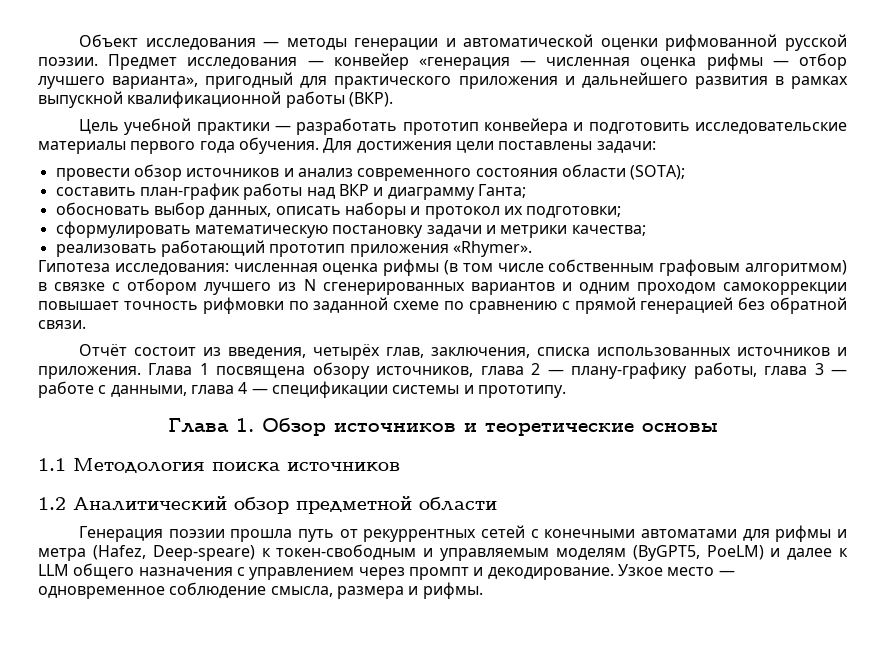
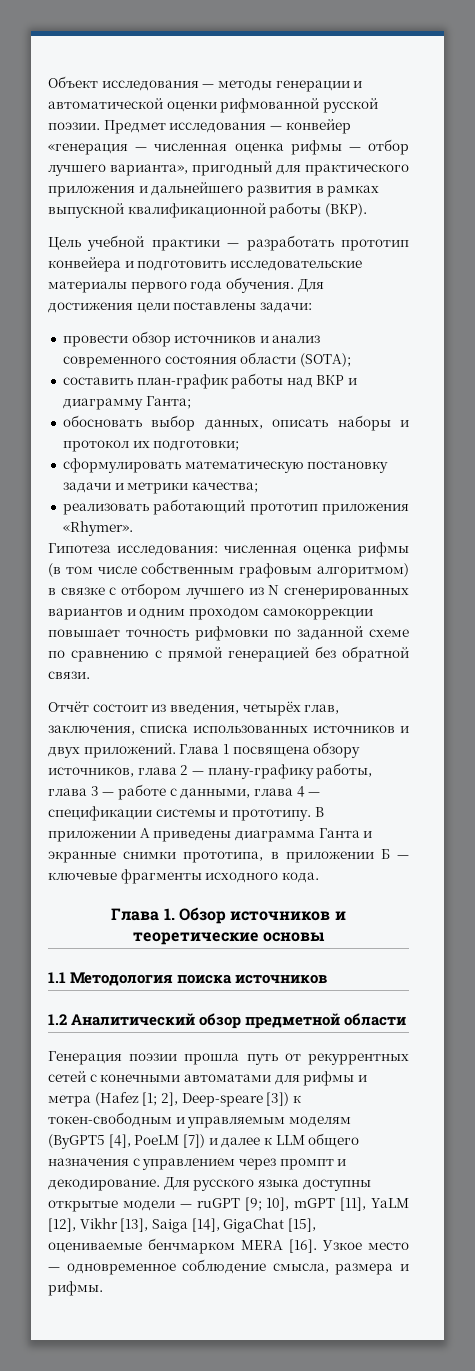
- Отчёт состоит из введения, четырёх глав, заключения, списка использованных источников и приложения.
+ Отчёт состоит из введения, четырёх глав, заключения, списка использованных источников и двух приложений.
+ В приложении А приведены диаграмма Ганта и экранные снимки прототипа, в приложении Б — ключевые фрагменты исходного кода.
- Генерация поэзии прошла путь от рекуррентных сетей с конечными автоматами для рифмы и метра (Hafez, Deep-speare) к токен-свободным и управляемым моделям (ByGPT5, PoeLM) и далее к LLM общего назначения с управлением через промпт и декодирование.
+ Генерация поэзии прошла путь от рекуррентных сетей с конечными автоматами для рифмы и метра (Hafez [1; 2], Deep-speare [3]) к токен-свободным и управляемым моделям (ByGPT5 [4], PoeLM [7]) и далее к LLM общего назначения с управлением через промпт и декодирование.
+ Для русского языка доступны открытые модели — ruGPT [9; 10], mGPT [11], YaLM [12], Vikhr [13], Saiga [14], GigaChat [15], оцениваемые бенчмарком MERA [16].

